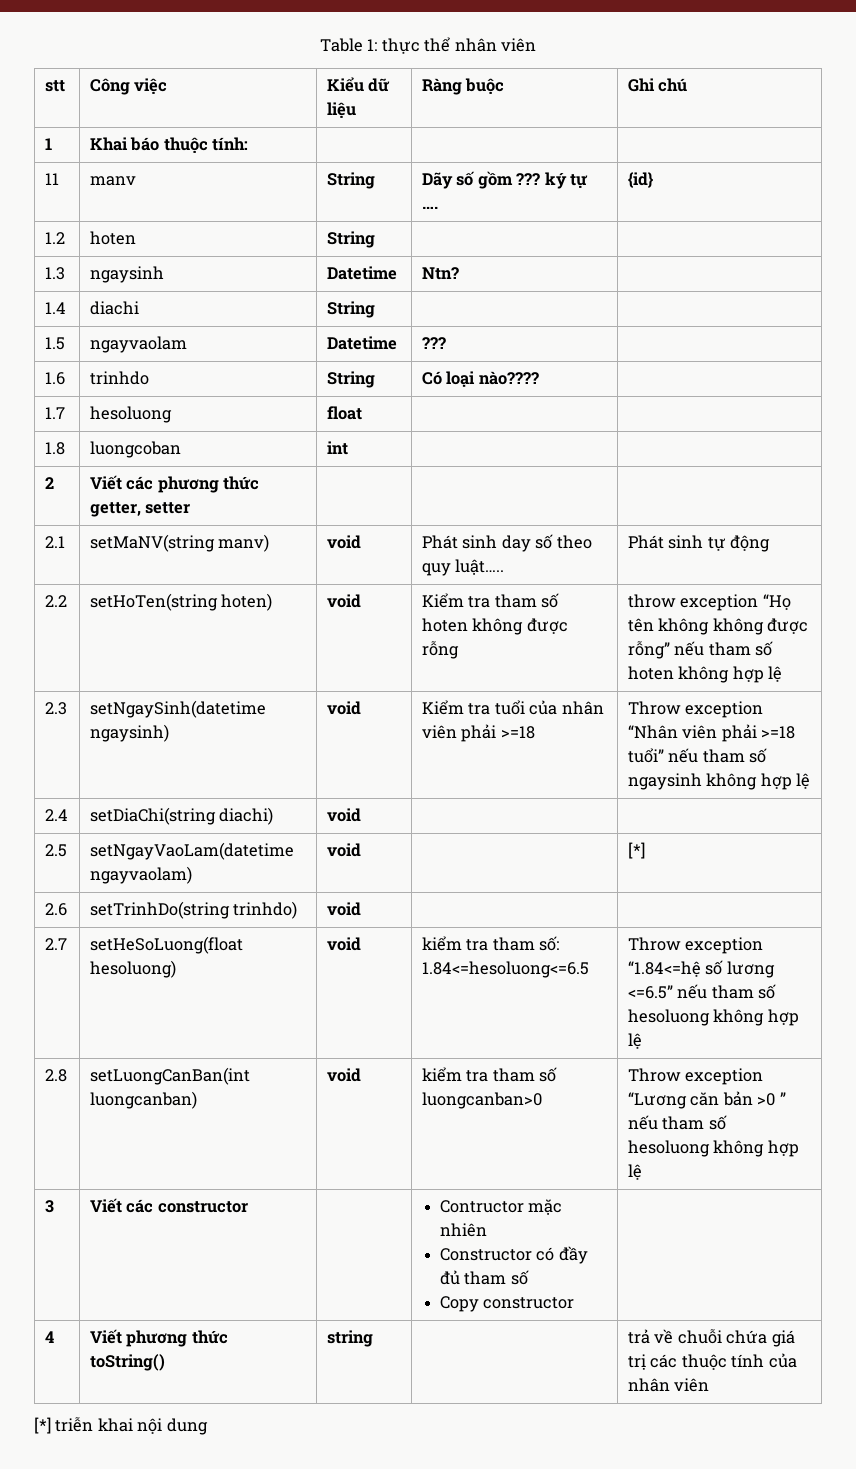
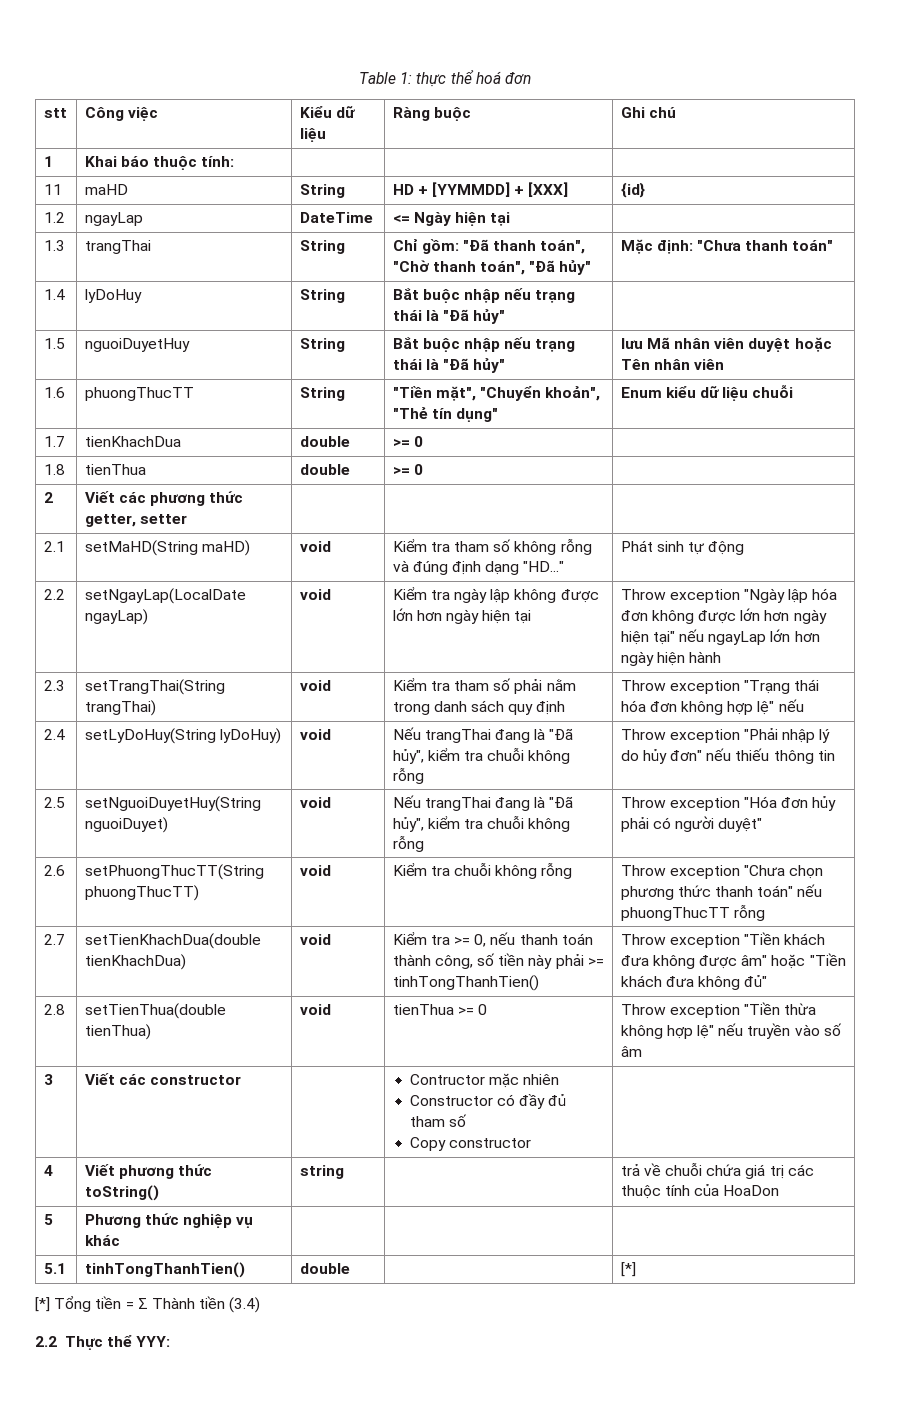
- Table 1: thực thể nhân viên
+ Table 1: thực thể hoá đơn
- 11 | manv | String | Dãy số gồm ??? ký tự …. | {id}
- 1.2 | hoten | String | |
- 1.3 | ngaysinh | Datetime | Ntn? |
+ 11 | maHD | String | HD + [YYMMDD] + [XXX] | {id}
+ 1.2 | ngayLap | DateTime | <= Ngày hiện tại |
+ 1.3 | trangThai | String | Chỉ gồm: "Đã thanh toán", "Chờ thanh toán", "Đã hủy" | Mặc định: "Chưa thanh toán"
- 1.4 | diachi | String | |
- 1.5 | ngayvaolam | Datetime | ??? |
+ 1.4 | lyDoHuy | String | Bắt buộc nhập nếu trạng thái là "Đã hủy" |
+ 1.5 | nguoiDuyetHuy | String | Bắt buộc nhập nếu trạng thái là "Đã hủy" | lưu Mã nhân viên duyệt hoặc Tên nhân viên
- 1.6 | trinhdo | String | Có loại nào???? |
- 1.7 | hesoluong | float | |
- 1.8 | luongcoban | int | |
+ 1.6 | phuongThucTT | String | "Tiền mặt", "Chuyển khoản", "Thẻ tín dụng" | Enum kiểu dữ liệu chuỗi
+ 1.7 | tienKhachDua | double | >= 0 |
+ 1.8 | tienThua | double | >= 0 |
- 2.1 | setMaNV(string manv) | void | Phát sinh day số theo quy luật….. | Phát sinh tự động
+ 2.1 | setMaHD(String maHD) | void | Kiểm tra tham số không rỗng và đúng định dạng "HD..." | Phát sinh tự động
- 2.2 | setHoTen(string hoten) | void | Kiểm tra tham số hoten không được rỗng | throw exception “Họ tên không không được rỗng” nếu tham số hoten không hợp lệ
- 2.3 | setNgaySinh(datetime ngaysinh) | void | Kiểm tra tuổi của nhân viên phải >=18 | Throw exception “Nhân viên phải >=18 tuổi” nếu tham số ngaysinh không hợp lệ
- 2.4 | setDiaChi(string diachi) | void | |
- 2.5 | setNgayVaoLam(datetime ngayvaolam) | void | | [*]
- 2.6 | setTrinhDo(string trinhdo) | void | |
- 2.7 | setHeSoLuong(float hesoluong) | void | kiểm tra tham số: 1.84<=hesoluong<=6.5 | Throw exception “1.84<=hệ số lương <=6.5” nếu tham số hesoluong không hợp lệ
- 2.8 | setLuongCanBan(int luongcanban) | void | kiểm tra tham số luongcanban>0 | Throw exception “Lương căn bản >0 ” nếu tham số hesoluong không hợp lệ
+ 2.2 | setNgayLap(LocalDate ngayLap) | void | Kiểm tra ngày lập không được lớn hơn ngày hiện tại | Throw exception "Ngày lập hóa đơn không được lớn hơn ngày hiện tại" nếu ngayLap lớn hơn ngày hiện hành
+ 2.3 | setTrangThai(String trangThai) | void | Kiểm tra tham số phải nằm trong danh sách quy định | Throw exception "Trạng thái hóa đơn không hợp lệ" nếu
+ 2.4 | setLyDoHuy(String lyDoHuy) | void | Nếu trangThai đang là "Đã hủy", kiểm tra chuỗi không rỗng | Throw exception "Phải nhập lý do hủy đơn" nếu thiếu thông tin
+ 2.5 | setNguoiDuyetHuy(String nguoiDuyet) | void | Nếu trangThai đang là "Đã hủy", kiểm tra chuỗi không rỗng | Throw exception "Hóa đơn hủy phải có người duyệt"
+ 2.6 | setPhuongThucTT(String phuongThucTT) | void | Kiểm tra chuỗi không rỗng | Throw exception "Chưa chọn phương thức thanh toán" nếu phuongThucTT rỗng
+ 2.7 | setTienKhachDua(double tienKhachDua) | void | Kiểm tra >= 0, nếu thanh toán thành công, số tiền này phải >= tinhTongThanhTien() | Throw exception "Tiền khách đưa không được âm" hoặc "Tiền khách đưa không đủ"
+ 2.8 | setTienThua(double tienThua) | void | tienThua >= 0 | Throw exception "Tiền thừa không hợp lệ" nếu truyền vào số âm
- 4 | Viết phương thức toString() | string | | trả về chuỗi chứa giá trị các thuộc tính của nhân viên
- [*] triễn khai nội dung
+ 4 | Viết phương thức toString() | string | | trả về chuỗi chứa giá trị các thuộc tính của HoaDon
+ 5 | Phương thức nghiệp vụ khác | | |
+ 5.1 | tinhTongThanhTien() | double | | [*]
+ [*] Tổng tiền = Σ Thành tiền (3.4)
+ 2.2 Thực thể YYY:

